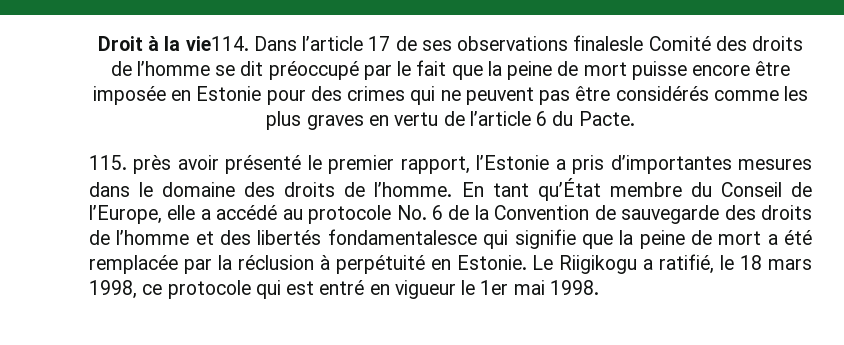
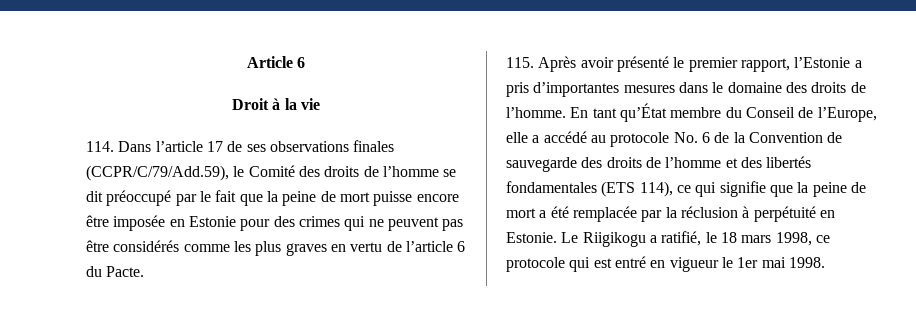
+ Article 6
- Droit à la vie114. Dans l’article 17 de ses observations finalesle Comité des droits de l’homme se dit préoccupé par le fait que la peine de mort puisse encore être imposée en Estonie pour des crimes qui ne peuvent pas être considérés comme les plus graves en vertu de l’article 6 du Pacte.
+ Droit à la vie
+ 114. Dans l’article 17 de ses observations finales (CCPR/C/79/Add.59), le Comité des droits de l’homme se dit préoccupé par le fait que la peine de mort puisse encore être imposée en Estonie pour des crimes qui ne peuvent pas être considérés comme les plus graves en vertu de l’article 6 du Pacte.
- 115. près avoir présenté le premier rapport, l’Estonie a pris d’importantes mesures dans le domaine des droits de l’homme.
+ 115. Après avoir présenté le premier rapport, l’Estonie a pris d’importantes mesures dans le domaine des droits de l’homme.
- En tant qu’État membre du Conseil de l’Europe, elle a accédé au protocole No. 6 de la Convention de sauvegarde des droits de l’homme et des libertés fondamentalesce qui signifie que la peine de mort a été remplacée par la réclusion à perpétuité en Estonie.
+ En tant qu’État membre du Conseil de l’Europe, elle a accédé au protocole No. 6 de la Convention de sauvegarde des droits de l’homme et des libertés fondamentales (ETS 114), ce qui signifie que la peine de mort a été remplacée par la réclusion à perpétuité en Estonie.

